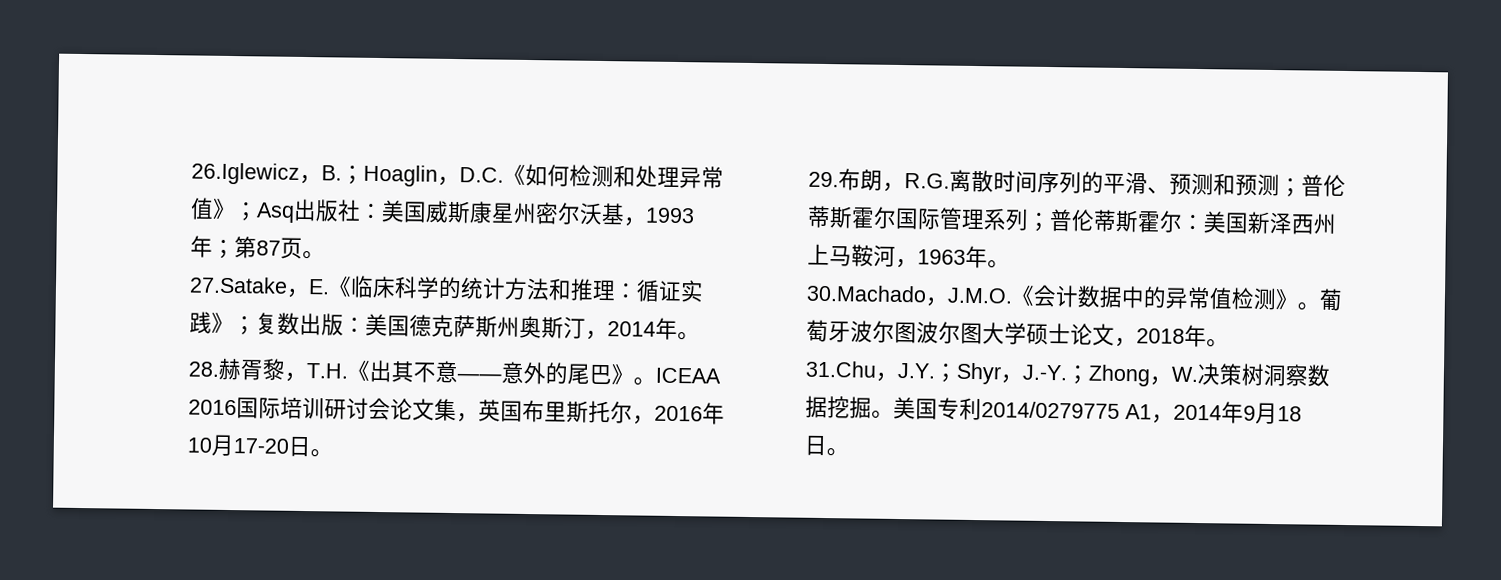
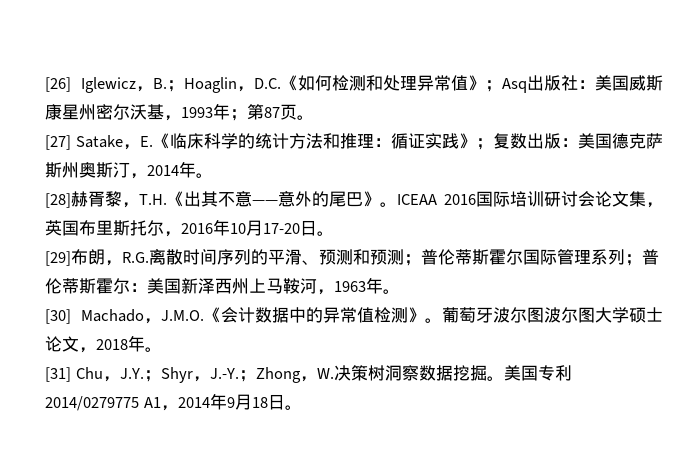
- 26.Iglewicz，B.；Hoaglin，D.C.《如何检测和处理异常值》；Asq出版社：美国威斯康星州密尔沃基，1993年；第87页。
+ [26] Iglewicz，B.；Hoaglin，D.C.《如何检测和处理异常值》；Asq出版社：美国威斯康星州密尔沃基，1993年；第87页。
- 27.Satake，E.《临床科学的统计方法和推理：循证实践》；复数出版：美国德克萨斯州奥斯汀，2014年。
+ [27] Satake，E.《临床科学的统计方法和推理：循证实践》；复数出版：美国德克萨斯州奥斯汀，2014年。
- 28.赫胥黎，T.H.《出其不意——意外的尾巴》。
+ [28]赫胥黎，T.H.《出其不意——意外的尾巴》。
- 29.布朗，R.G.离散时间序列的平滑、预测和预测；普伦蒂斯霍尔国际管理系列；普伦蒂斯霍尔：美国新泽西州上马鞍河，1963年。
+ [29]布朗，R.G.离散时间序列的平滑、预测和预测；普伦蒂斯霍尔国际管理系列；普伦蒂斯霍尔：美国新泽西州上马鞍河，1963年。
- 30.Machado，J.M.O.《会计数据中的异常值检测》。
+ [30] Machado，J.M.O.《会计数据中的异常值检测》。
- 31.Chu，J.Y.；Shyr，J.-Y.；Zhong，W.决策树洞察数据挖掘。
+ [31] Chu，J.Y.；Shyr，J.-Y.；Zhong，W.决策树洞察数据挖掘。

